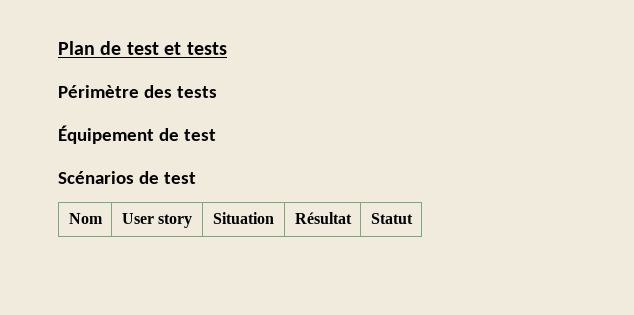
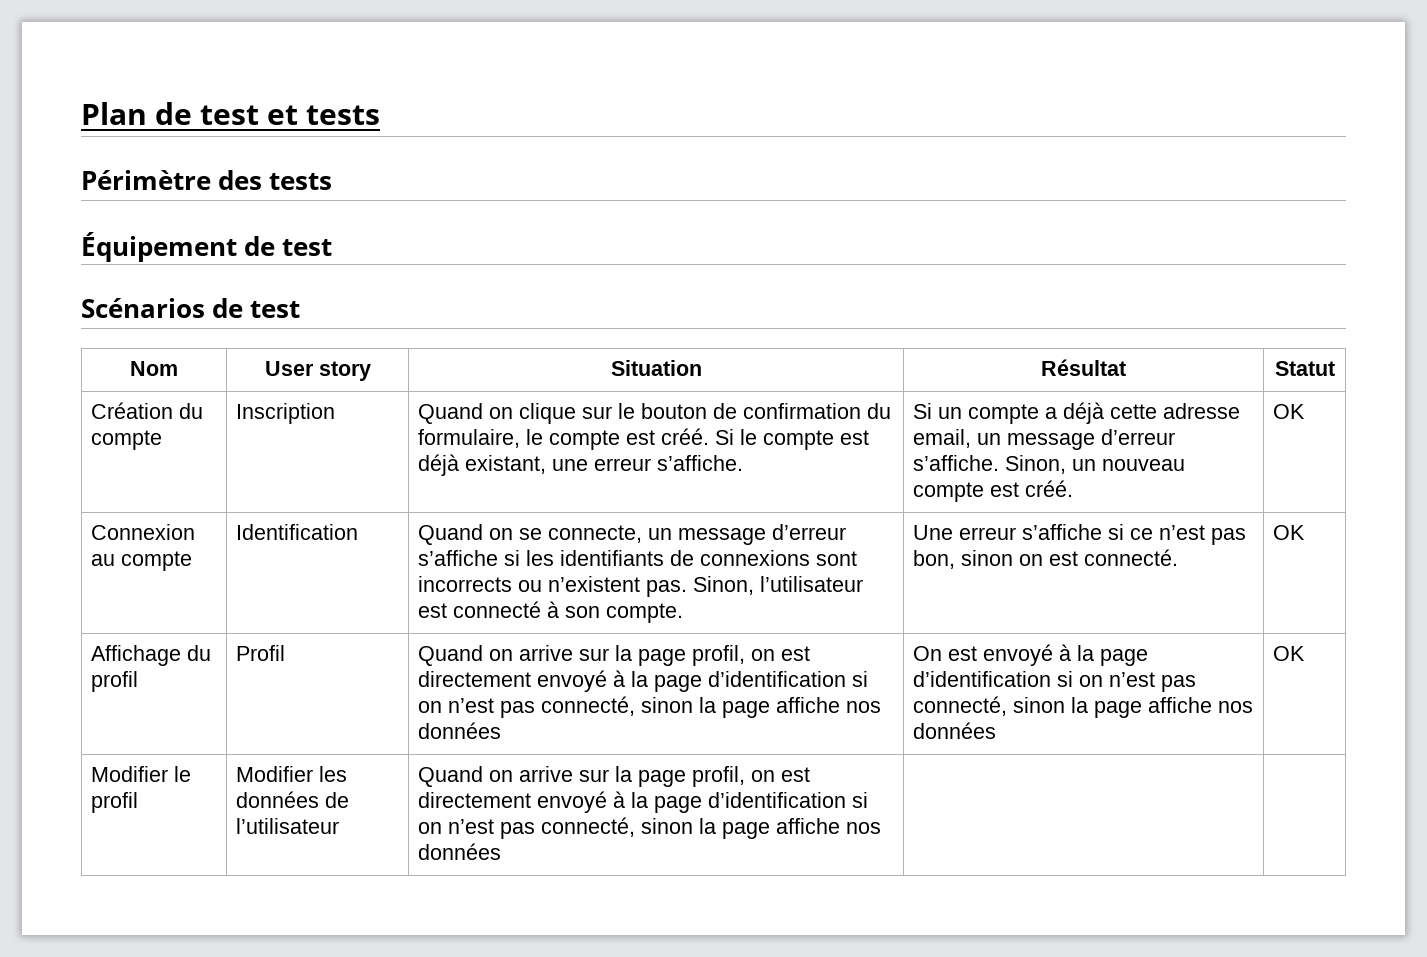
+ Création du compte | Inscription | Quand on clique sur le bouton de confirmation du formulaire, le compte est créé. Si le compte est déjà existant, une erreur s’affiche. | Si un compte a déjà cette adresse email, un message d’erreur s’affiche. Sinon, un nouveau compte est créé. | OK
+ Connexion au compte | Identification | Quand on se connecte, un message d’erreur s’affiche si les identifiants de connexions sont incorrects ou n’existent pas. Sinon, l’utilisateur est connecté à son compte. | Une erreur s’affiche si ce n’est pas bon, sinon on est connecté. | OK
+ Affichage du profil | Profil | Quand on arrive sur la page profil, on est directement envoyé à la page d’identification si on n’est pas connecté, sinon la page affiche nos données | On est envoyé à la page d’identification si on n’est pas connecté, sinon la page affiche nos données | OK
+ Modifier le profil | Modifier les données de l’utilisateur | Quand on arrive sur la page profil, on est directement envoyé à la page d’identification si on n’est pas connecté, sinon la page affiche nos données | |

